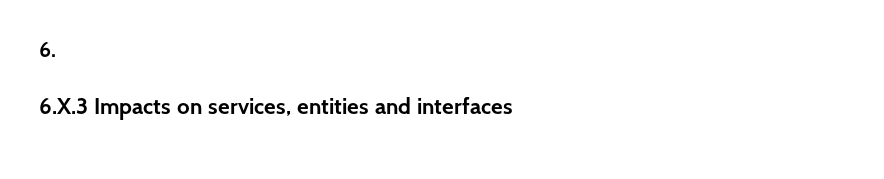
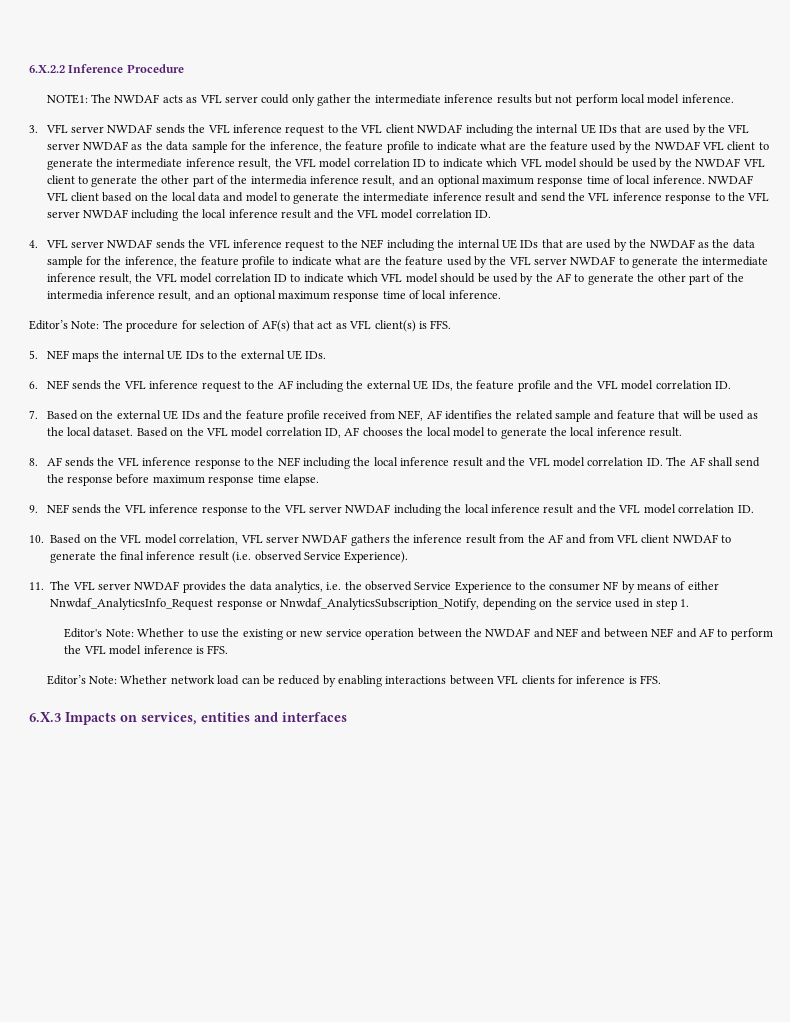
- 6.
+ 6.X.2.2 Inference Procedure
+ NOTE1: The NWDAF acts as VFL server could only gather the intermediate inference results but not perform local model inference.
+ 3. VFL server NWDAF sends the VFL inference request to the VFL client NWDAF including the internal UE IDs that are used by the VFL server NWDAF as the data sample for the inference, the feature profile to indicate what are the feature used by the NWDAF VFL client to generate the intermediate inference result, the VFL model correlation ID to indicate which VFL model should be used by the NWDAF VFL client to generate the other part of the intermedia inference result, and an optional maximum response time of local inference. NWDAF VFL client based on the local data and model to generate the intermediate inference result and send the VFL inference response to the VFL server NWDAF including the local inference result and the VFL model correlation ID.
+ 4. VFL server NWDAF sends the VFL inference request to the NEF including the internal UE IDs that are used by the NWDAF as the data sample for the inference, the feature profile to indicate what are the feature used by the VFL server NWDAF to generate the intermediate inference result, the VFL model correlation ID to indicate which VFL model should be used by the AF to generate the other part of the intermedia inference result, and an optional maximum response time of local inference.
+ Editor’s Note: The procedure for selection of AF(s) that act as VFL client(s) is FFS.
+ 5. NEF maps the internal UE IDs to the external UE IDs.
+ 6. NEF sends the VFL inference request to the AF including the external UE IDs, the feature profile and the VFL model correlation ID.
+ 7. Based on the external UE IDs and the feature profile received from NEF, AF identifies the related sample and feature that will be used as the local dataset. Based on the VFL model correlation ID, AF chooses the local model to generate the local inference result.
+ 8. AF sends the VFL inference response to the NEF including the local inference result and the VFL model correlation ID. The AF shall send the response before maximum response time elapse.
+ 9. NEF sends the VFL inference response to the VFL server NWDAF including the local inference result and the VFL model correlation ID.
+ 10. Based on the VFL model correlation, VFL server NWDAF gathers the inference result from the AF and from VFL client NWDAF to generate the final inference result (i.e. observed Service Experience).
+ 11. The VFL server NWDAF provides the data analytics, i.e. the observed Service Experience to the consumer NF by means of either Nnwdaf_AnalyticsInfo_Request response or Nnwdaf_AnalyticsSubscription_Notify, depending on the service used in step 1.
+ Editor's Note: Whether to use the existing or new service operation between the NWDAF and NEF and between NEF and AF to perform the VFL model inference is FFS.
+ Editor’s Note: Whether network load can be reduced by enabling interactions between VFL clients for inference is FFS.

